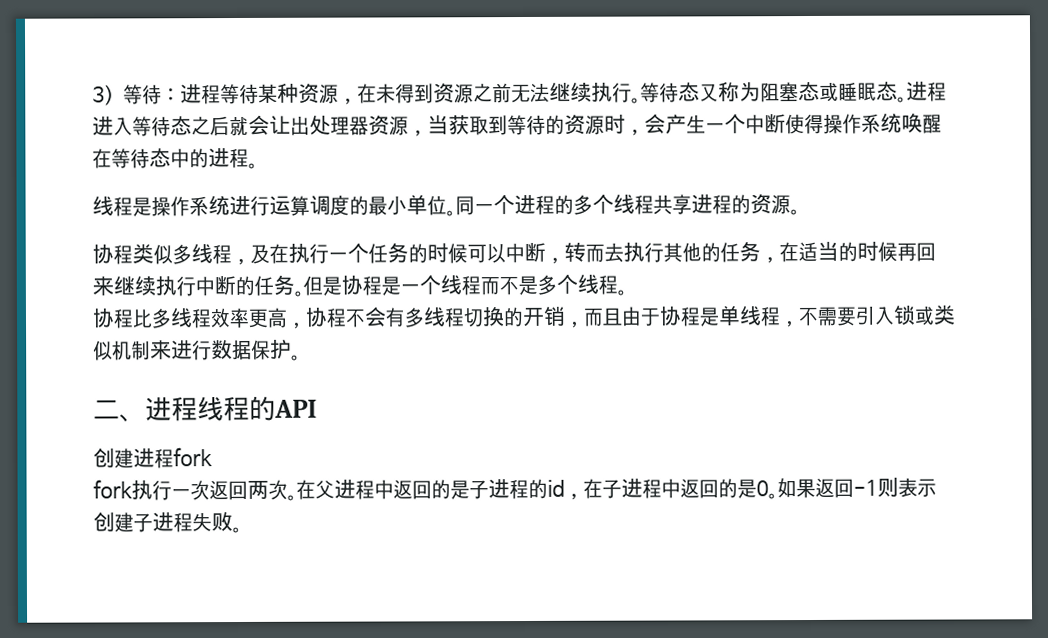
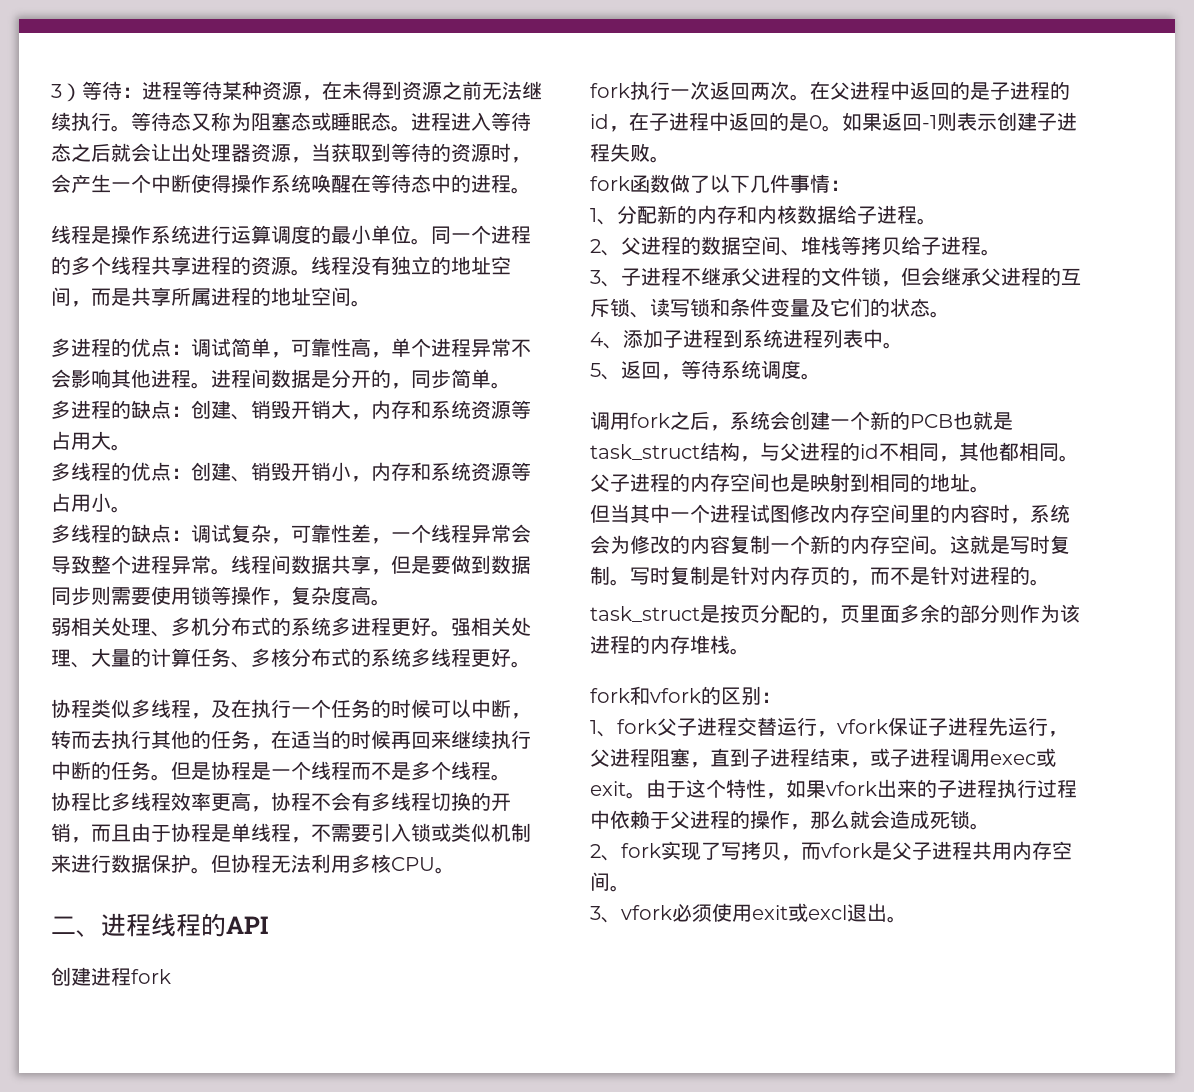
+ 线程没有独立的地址空间，而是共享所属进程的地址空间。
+ 多进程的优点：调试简单，可靠性高，单个进程异常不会影响其他进程。进程间数据是分开的，同步简单。
+ 多进程的缺点：创建、销毁开销大，内存和系统资源等占用大。
+ 多线程的优点：创建、销毁开销小，内存和系统资源等占用小。
+ 多线程的缺点：调试复杂，可靠性差，一个线程异常会导致整个进程异常。线程间数据共享，但是要做到数据同步则需要使用锁等操作，复杂度高。
+ 弱相关处理、多机分布式的系统多进程更好。强相关处理、大量的计算任务、多核分布式的系统多线程更好。
+ 但协程无法利用多核CPU。
+ fork函数做了以下几件事情：
+ 1、分配新的内存和内核数据给子进程。
+ 2、父进程的数据空间、堆栈等拷贝给子进程。
+ 3、子进程不继承父进程的文件锁，但会继承父进程的互斥锁、读写锁和条件变量及它们的状态。
+ 4、添加子进程到系统进程列表中。
+ 5、返回，等待系统调度。
+ 调用fork之后，系统会创建一个新的PCB也就是task_struct结构，与父进程的id不相同，其他都相同。父子进程的内存空间也是映射到相同的地址。
+ 但当其中一个进程试图修改内存空间里的内容时，系统会为修改的内容复制一个新的内存空间。这就是写时复制。写时复制是针对内存页的，而不是针对进程的。
+ task_struct是按页分配的，页里面多余的部分则作为该进程的内存堆栈。
+ fork和vfork的区别：
+ 1、fork父子进程交替运行，vfork保证子进程先运行，父进程阻塞，直到子进程结束，或子进程调用exec或exit。由于这个特性，如果vfork出来的子进程执行过程中依赖于父进程的操作，那么就会造成死锁。
+ 2、fork实现了写拷贝，而vfork是父子进程共用内存空间。
+ 3、vfork必须使用exit或excl退出。

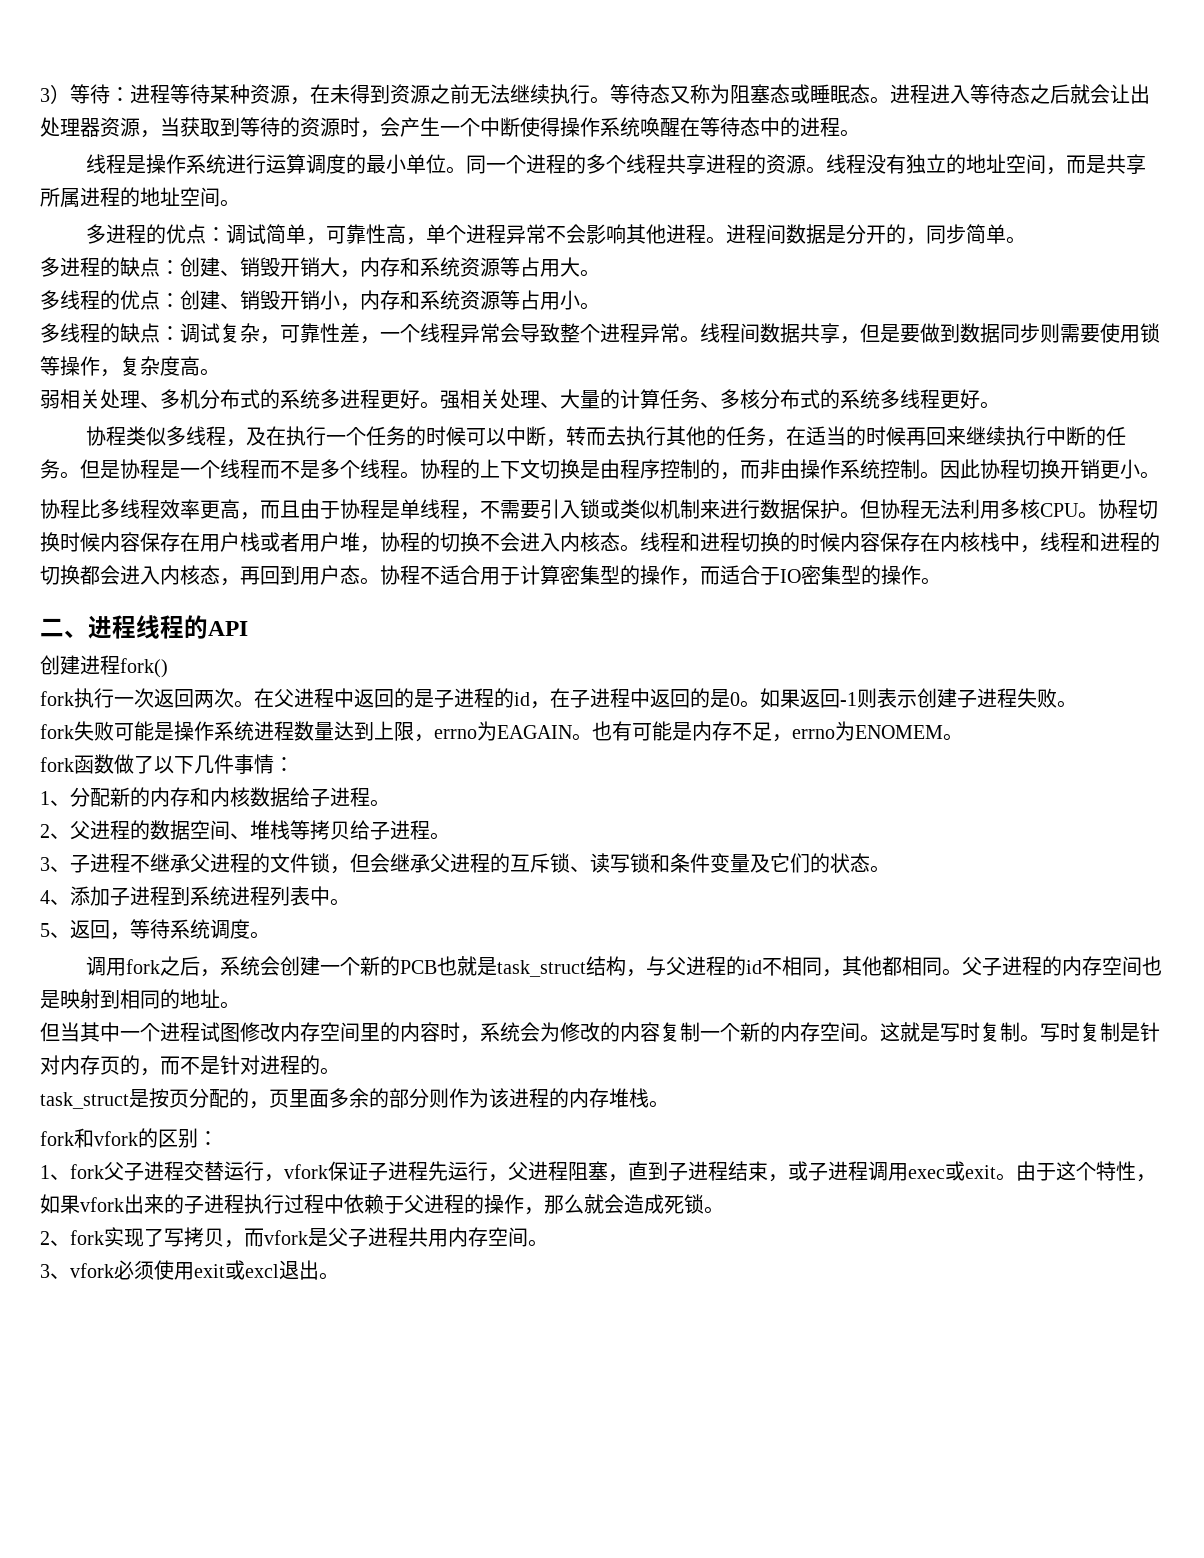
+ 协程的上下文切换是由程序控制的，而非由操作系统控制。因此协程切换开销更小。
- 协程比多线程效率更高，协程不会有多线程切换的开销，而且由于协程是单线程，不需要引入锁或类似机制来进行数据保护。
+ 协程比多线程效率更高，而且由于协程是单线程，不需要引入锁或类似机制来进行数据保护。
+ 协程切换时候内容保存在用户栈或者用户堆，协程的切换不会进入内核态。线程和进程切换的时候内容保存在内核栈中，线程和进程的切换都会进入内核态，再回到用户态。协程不适合用于计算密集型的操作，而适合于IO密集型的操作。
- 创建进程fork
+ 创建进程fork()
+ fork失败可能是操作系统进程数量达到上限，errno为EAGAIN。也有可能是内存不足，errno为ENOMEM。

